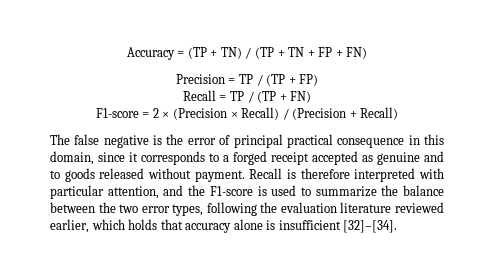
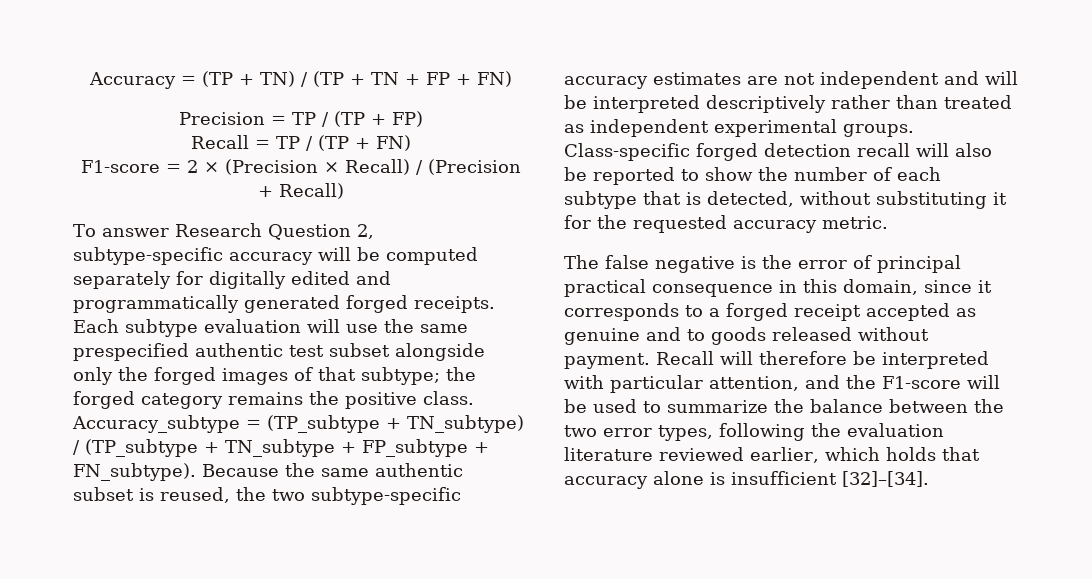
+ To answer Research Question 2, subtype-specific accuracy will be computed separately for digitally edited and programmatically generated forged receipts. Each subtype evaluation will use the same prespecified authentic test subset alongside only the forged images of that subtype; the forged category remains the positive class. Accuracy_subtype = (TP_subtype + TN_subtype) / (TP_subtype + TN_subtype + FP_subtype + FN_subtype). Because the same authentic subset is reused, the two subtype-specific accuracy estimates are not independent and will be interpreted descriptively rather than treated as independent experimental groups. Class-specific forged detection recall will also be reported to show the number of each subtype that is detected, without substituting it for the requested accuracy metric.
- Recall is therefore interpreted with particular attention, and the F1-score is used to summarize the balance between the two error types, following the evaluation literature reviewed earlier, which holds that accuracy alone is insufficient [32]–[34].
+ Recall will therefore be interpreted with particular attention, and the F1-score will be used to summarize the balance between the two error types, following the evaluation literature reviewed earlier, which holds that accuracy alone is insufficient [32]–[34].

